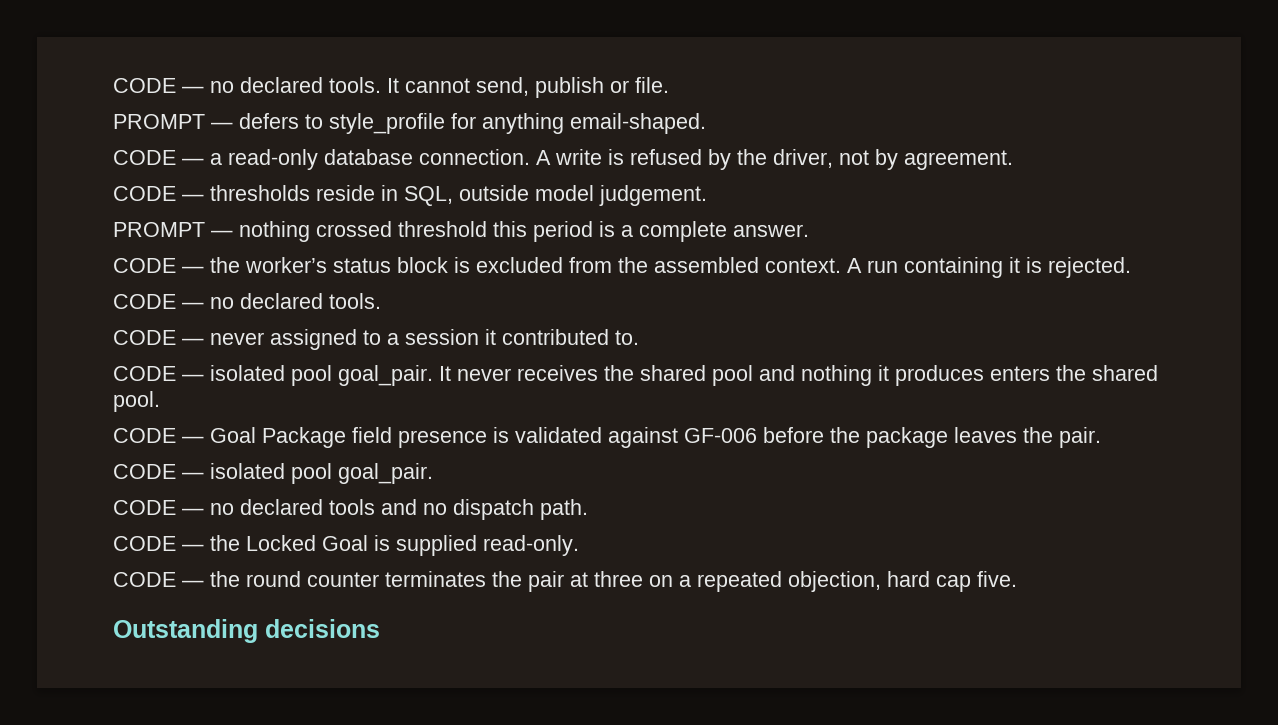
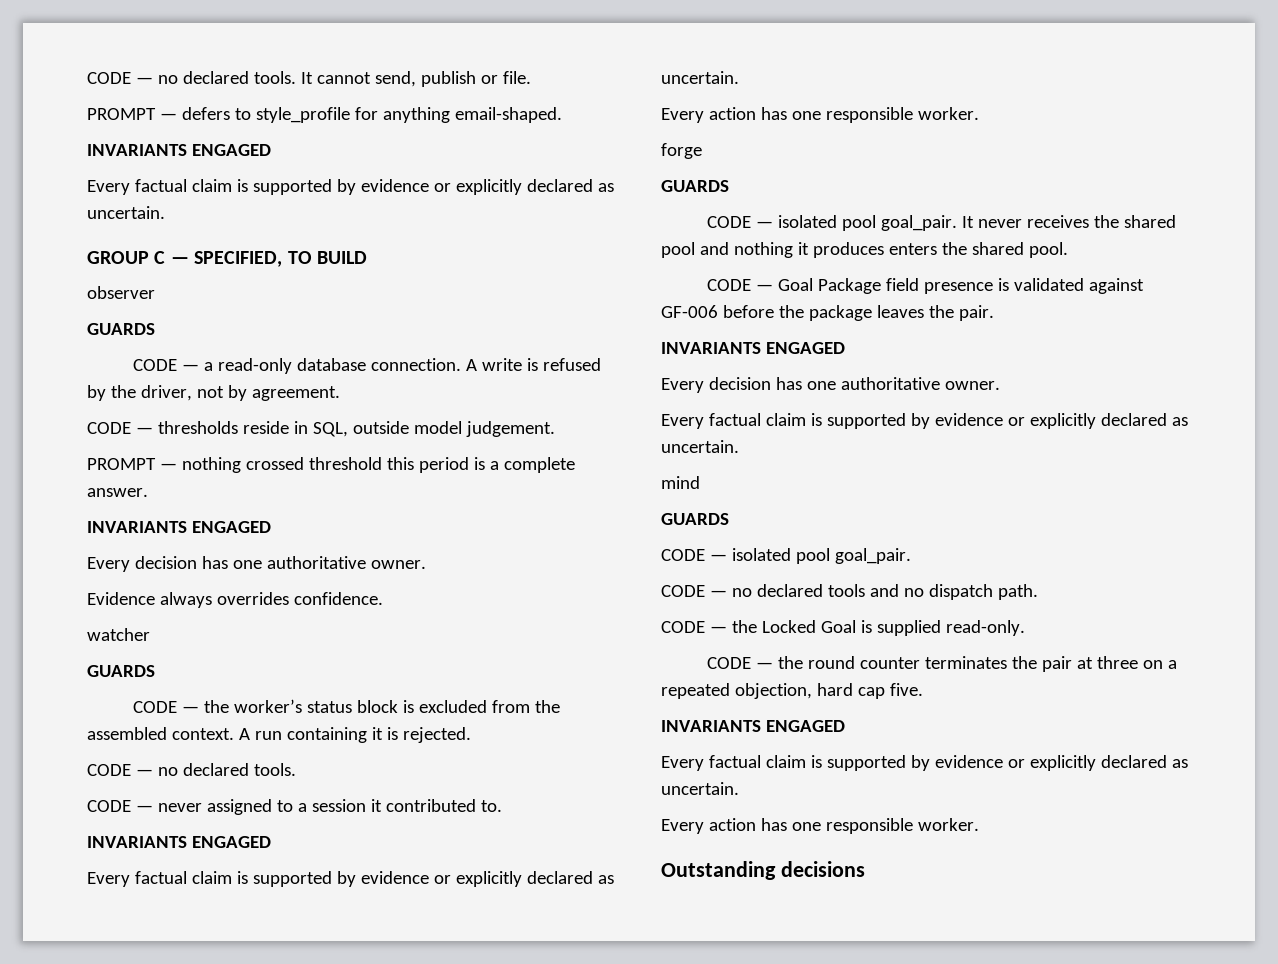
  PROMPT — defers to style_profile for anything email-shaped.
+ INVARIANTS ENGAGED
+ Every factual claim is supported by evidence or explicitly declared as uncertain.
+ GROUP C — SPECIFIED, TO BUILD
+ observer
+ GUARDS
  PROMPT — nothing crossed threshold this period is a complete answer.
+ INVARIANTS ENGAGED
+ Every decision has one authoritative owner.
+ Evidence always overrides confidence.
+ watcher
+ GUARDS
  CODE — never assigned to a session it contributed to.
+ INVARIANTS ENGAGED
+ Every factual claim is supported by evidence or explicitly declared as uncertain.
+ Every action has one responsible worker.
+ forge
+ GUARDS
  CODE — Goal Package field presence is validated against GF-006 before the package leaves the pair.
+ INVARIANTS ENGAGED
+ Every decision has one authoritative owner.
+ Every factual claim is supported by evidence or explicitly declared as uncertain.
+ mind
+ GUARDS
  CODE — the round counter terminates the pair at three on a repeated objection, hard cap five.
+ INVARIANTS ENGAGED
+ Every factual claim is supported by evidence or explicitly declared as uncertain.
+ Every action has one responsible worker.

